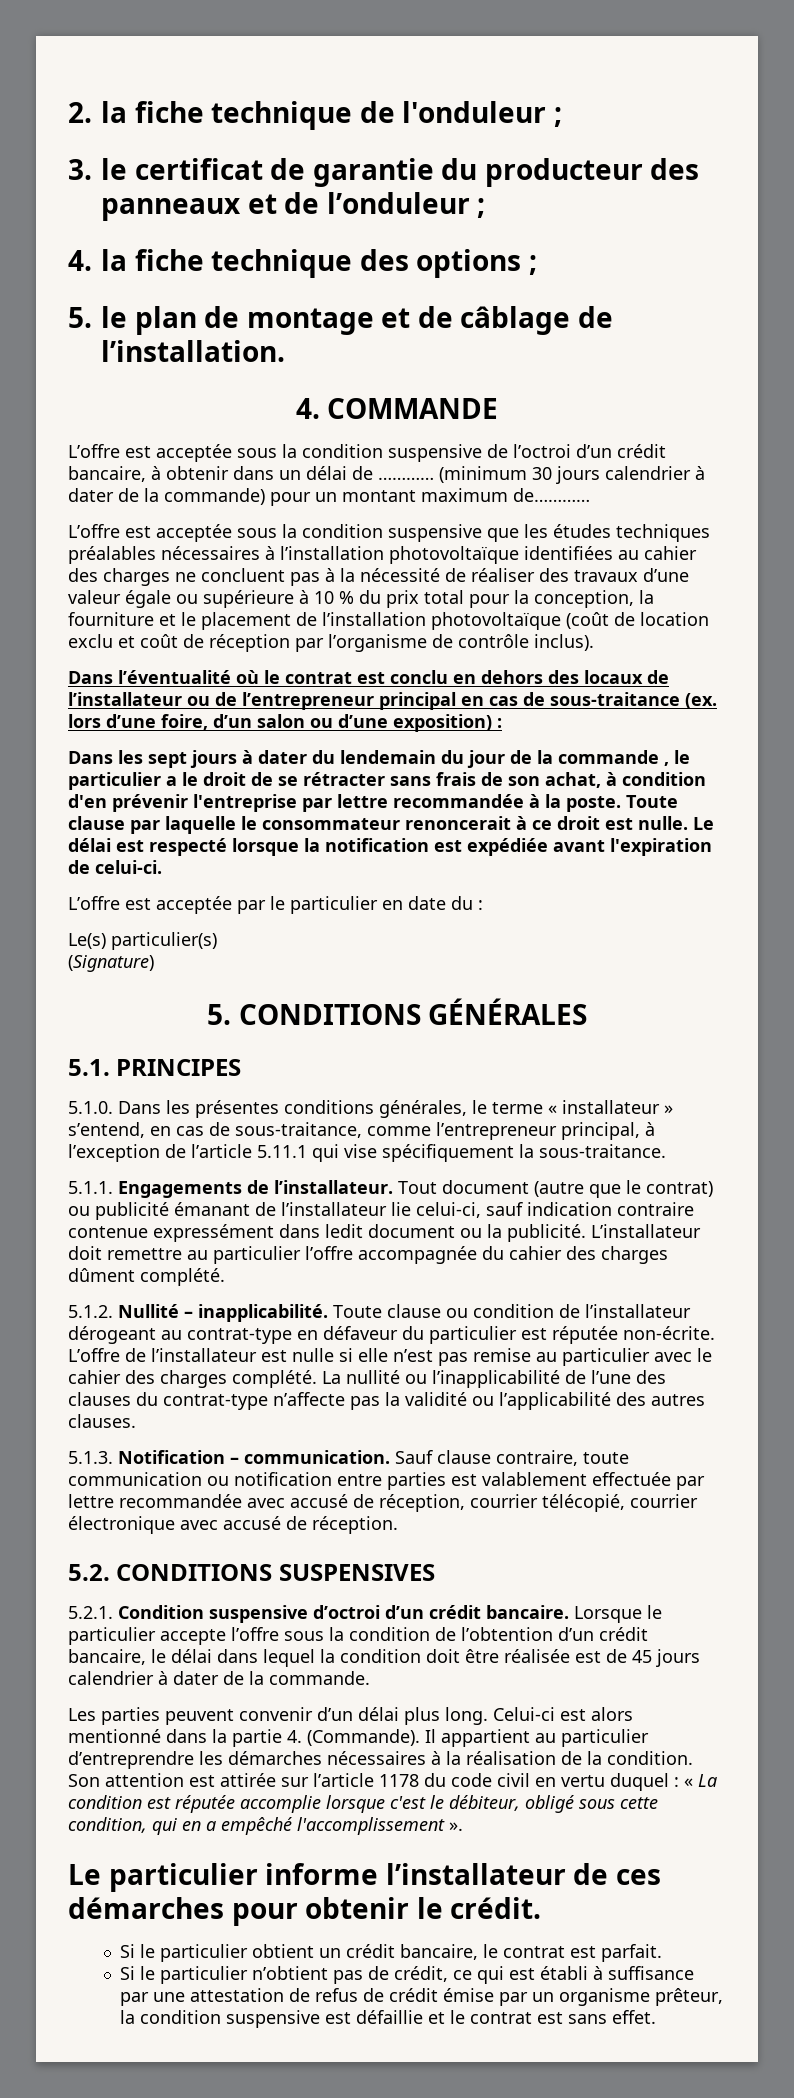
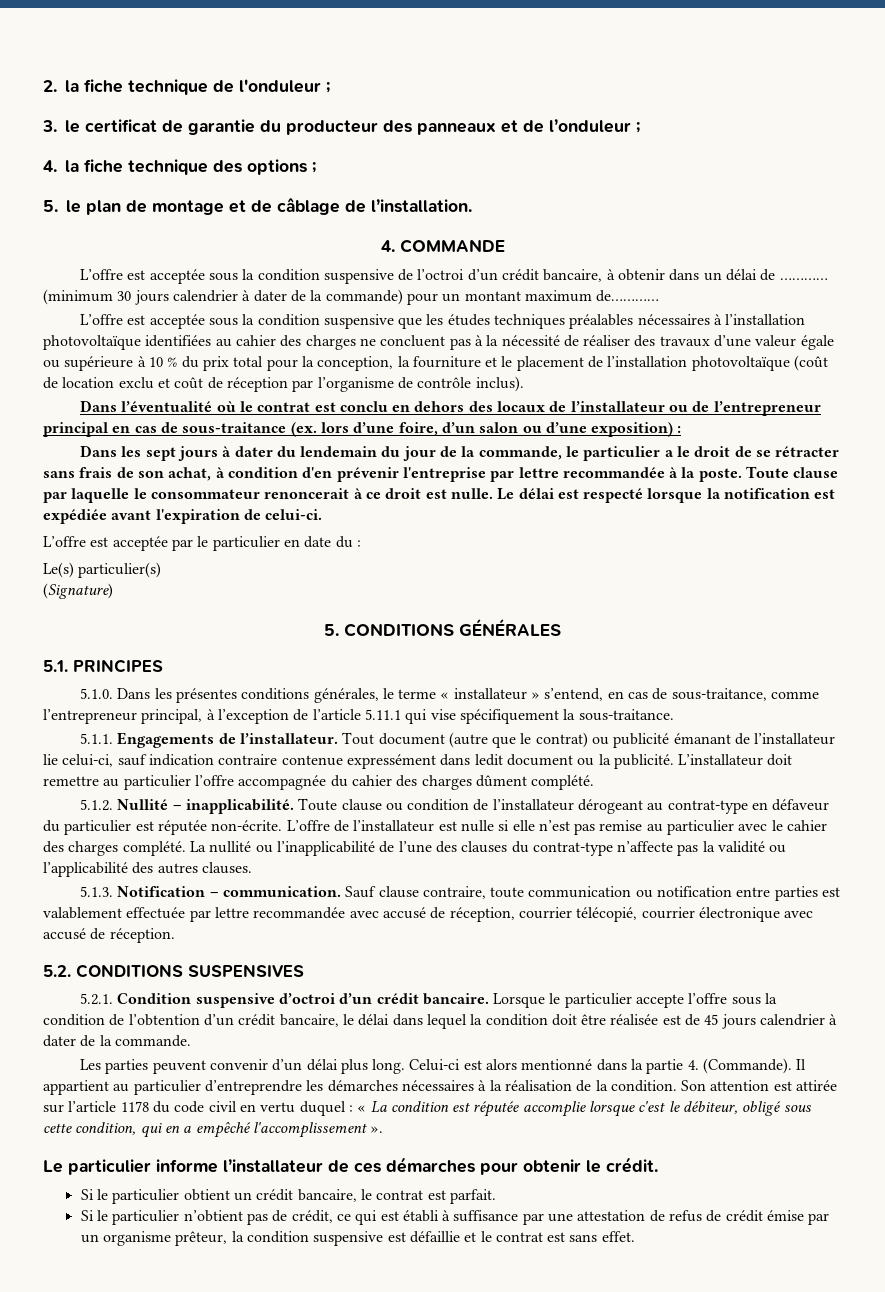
- Dans les sept jours à dater du lendemain du jour de la commande , le particulier a le droit de se rétracter sans frais de son achat, à condition d'en prévenir l'entreprise par lettre recommandée à la poste.
+ Dans les sept jours à dater du lendemain du jour de la commande, le particulier a le droit de se rétracter sans frais de son achat, à condition d'en prévenir l'entreprise par lettre recommandée à la poste.

